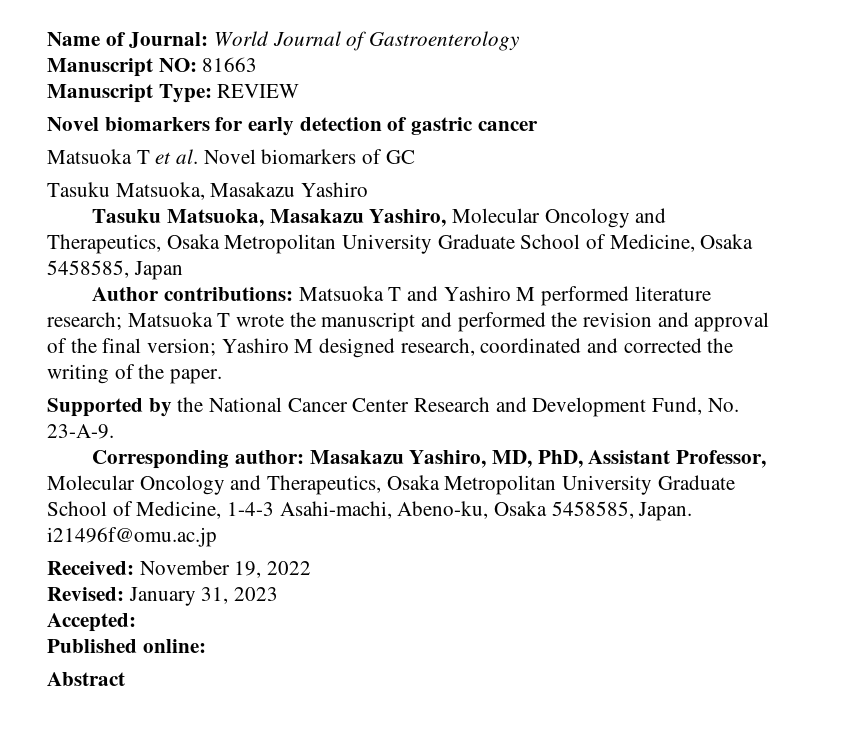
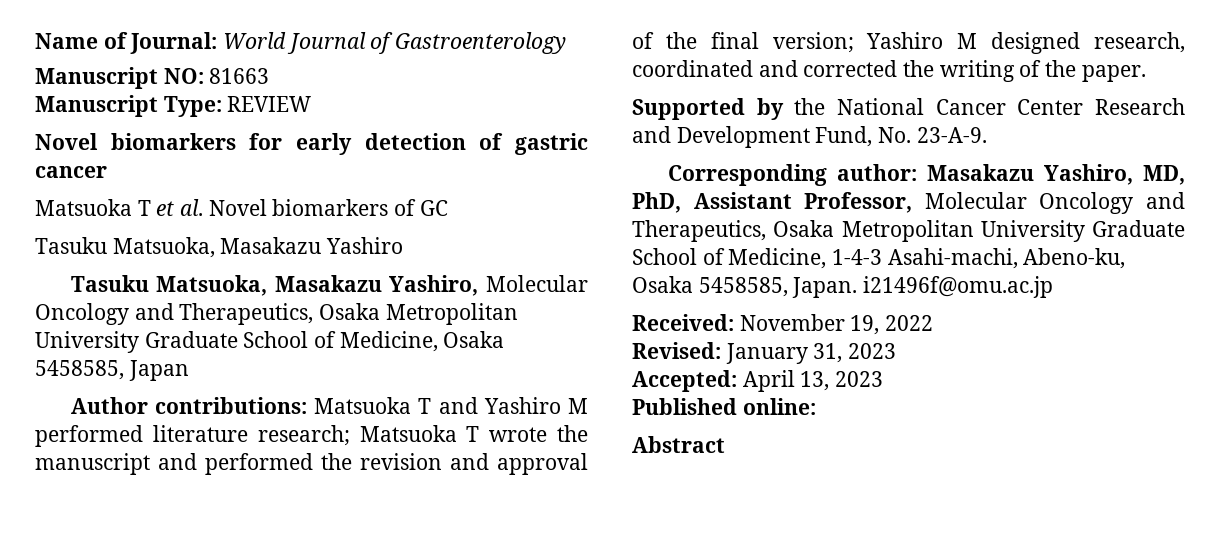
- Accepted:
+ Accepted: April 13, 2023

